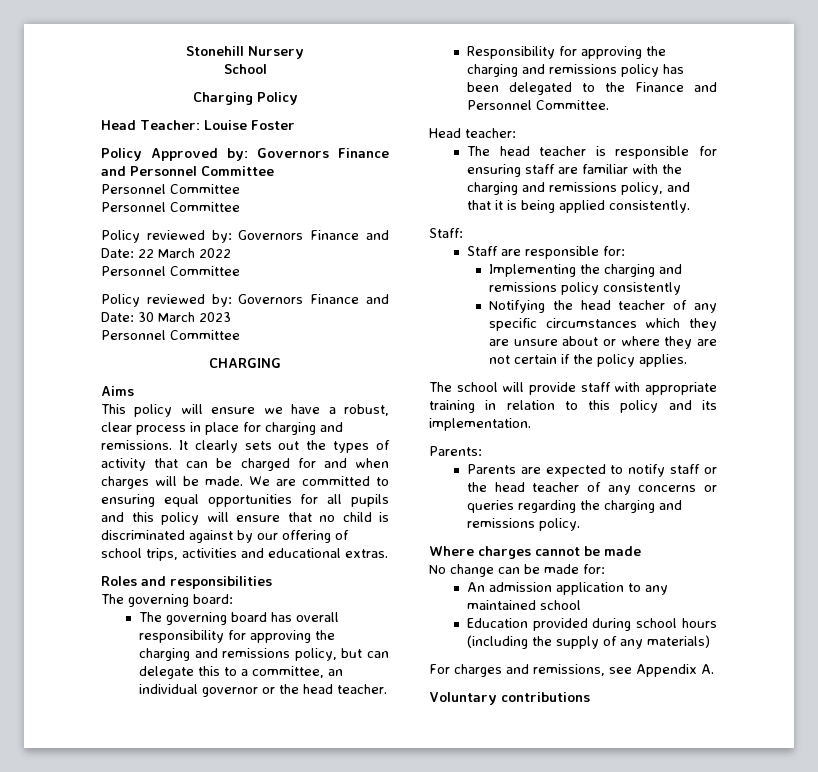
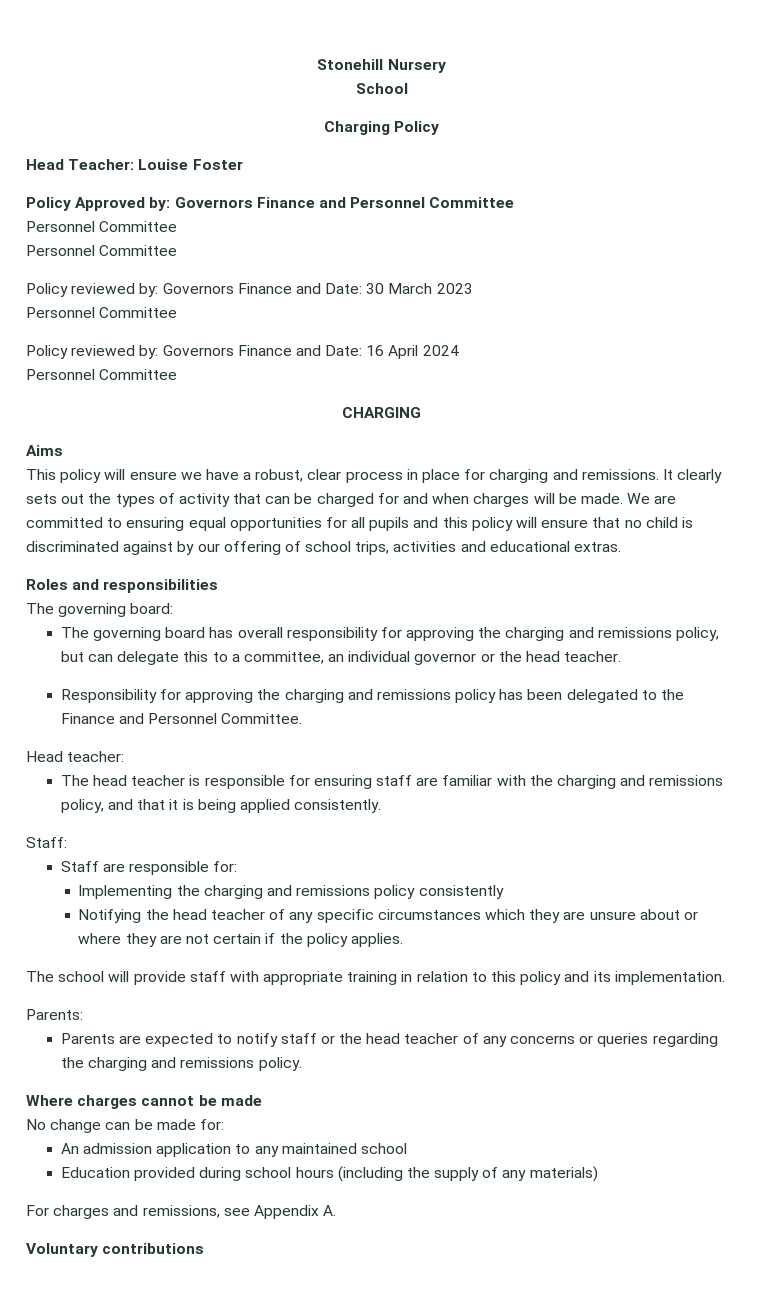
- Policy reviewed by: Governors Finance and Date: 22 March 2022
+ Policy reviewed by: Governors Finance and Date: 30 March 2023
  Personnel Committee
- Policy reviewed by: Governors Finance and Date: 30 March 2023
+ Policy reviewed by: Governors Finance and Date: 16 April 2024

